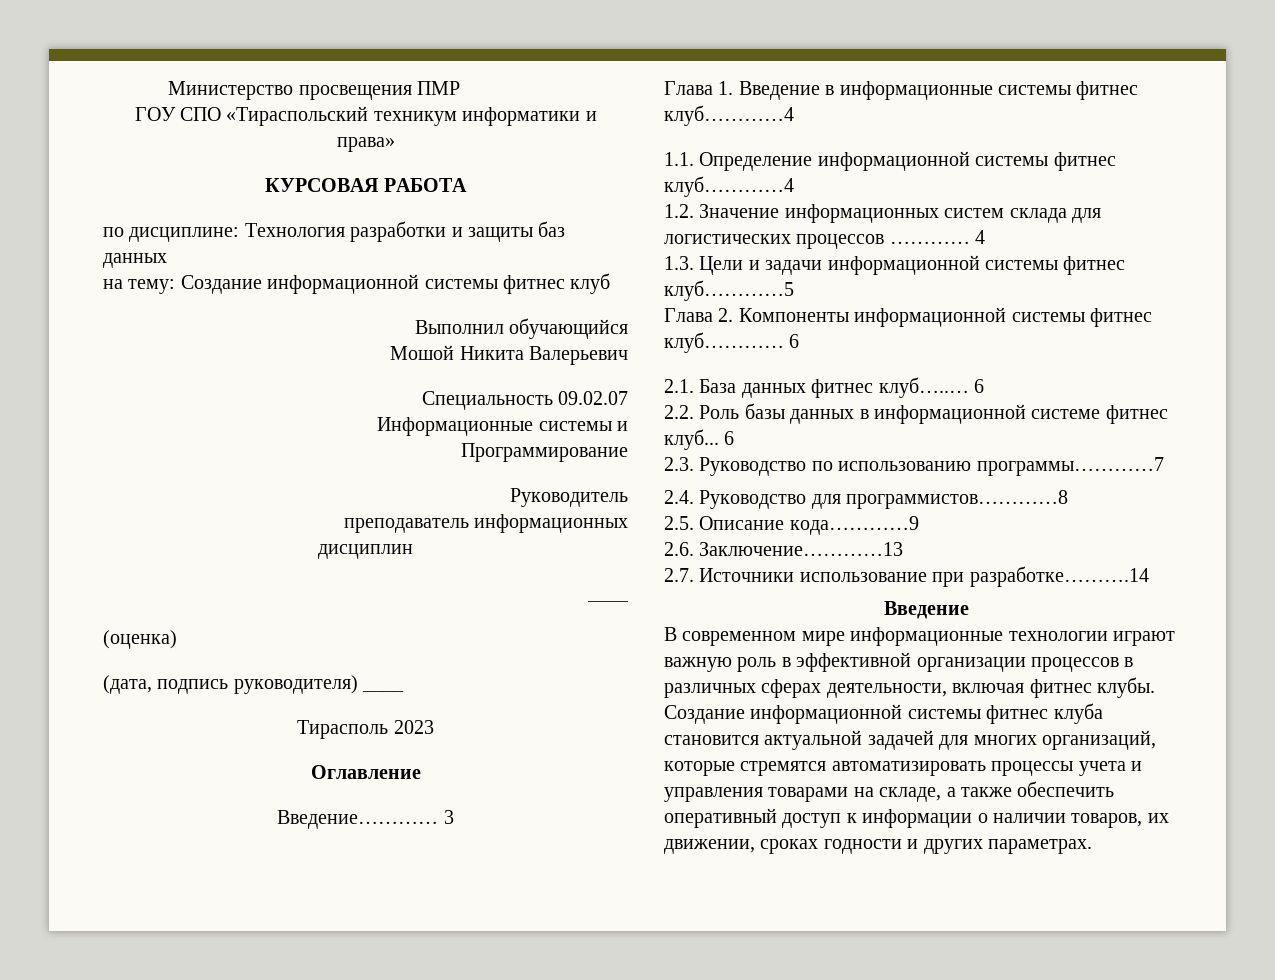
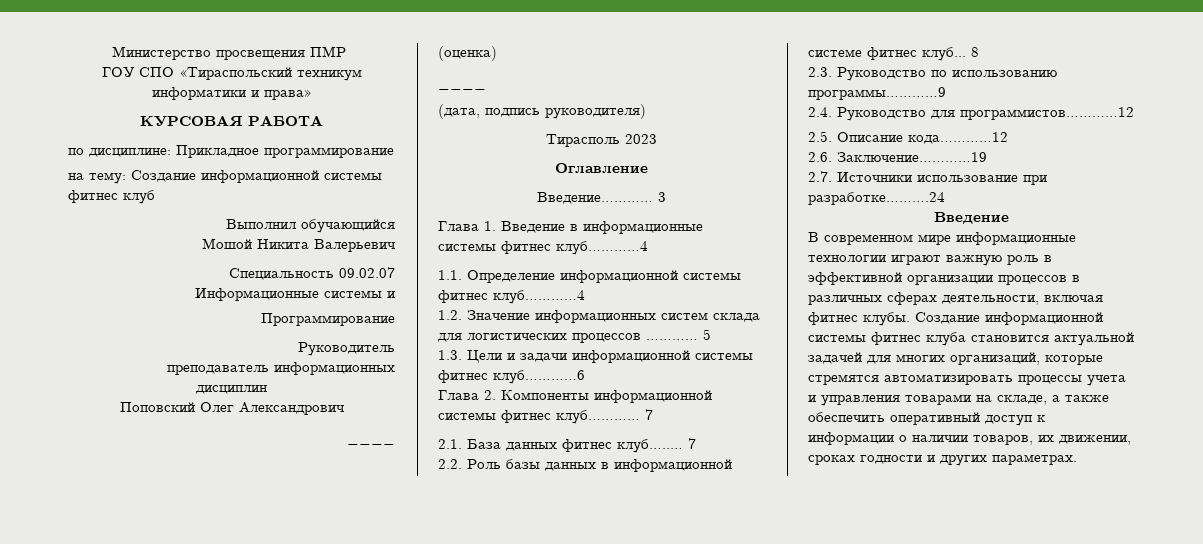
- по дисциплине: Технология разработки и защиты баз данных
+ по дисциплине: Прикладное программирование
+ Поповский Олег Александрович
  (оценка)
+ ____
- (дата, подпись руководителя) ____
+ (дата, подпись руководителя)
- 4
+ 5
- 1.3. Цели и задачи информационной системы фитнес клуб…………5
+ 1.3. Цели и задачи информационной системы фитнес клуб…………6
- Глава 2. Компоненты информационной системы фитнес клуб………… 6
+ Глава 2. Компоненты информационной системы фитнес клуб………… 7
- 2.1. База данных фитнес клуб…..… 6
+ 2.1. База данных фитнес клуб…..… 7
- 2.2. Роль базы данных в информационной системе фитнес клуб... 6
+ 2.2. Роль базы данных в информационной системе фитнес клуб... 8
- 2.3. Руководство по использованию программы…………7
+ 2.3. Руководство по использованию программы…………9
- 2.4. Руководство для программистов…………8
+ 2.4. Руководство для программистов…………12
- 2.5. Описание кода…………9
+ 2.5. Описание кода…………12
- 2.6. Заключение…………13
+ 2.6. Заключение…………19
- 2.7. Источники использование при разработке……….14
+ 2.7. Источники использование при разработке……….24

